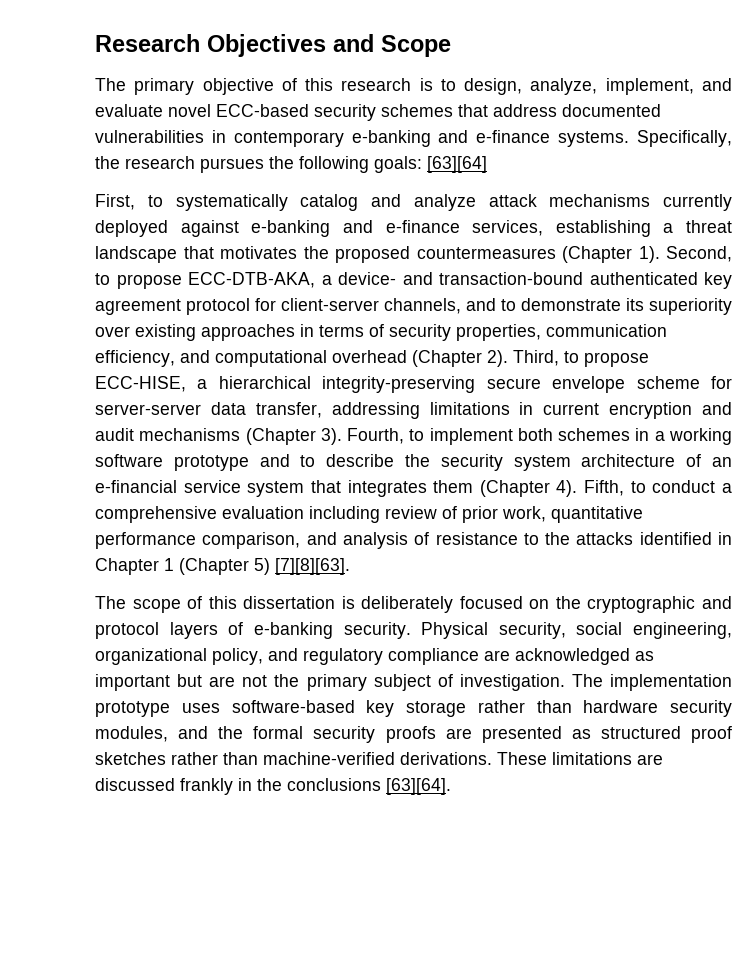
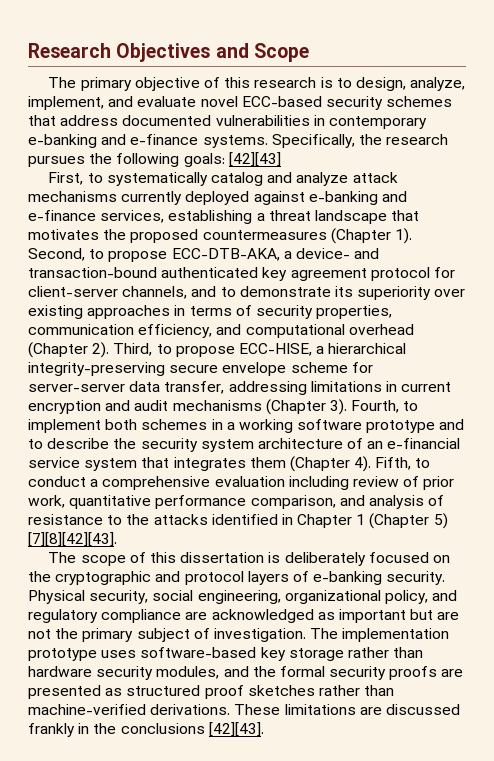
- Specifically, the research pursues the following goals: [63][64]
+ Specifically, the research pursues the following goals: [42][43]
- Fifth, to conduct a comprehensive evaluation including review of prior work, quantitative performance comparison, and analysis of resistance to the attacks identified in Chapter 1 (Chapter 5) [7][8][63].
+ Fifth, to conduct a comprehensive evaluation including review of prior work, quantitative performance comparison, and analysis of resistance to the attacks identified in Chapter 1 (Chapter 5) [7][8][42][43].
- These limitations are discussed frankly in the conclusions [63][64].
+ These limitations are discussed frankly in the conclusions [42][43].

